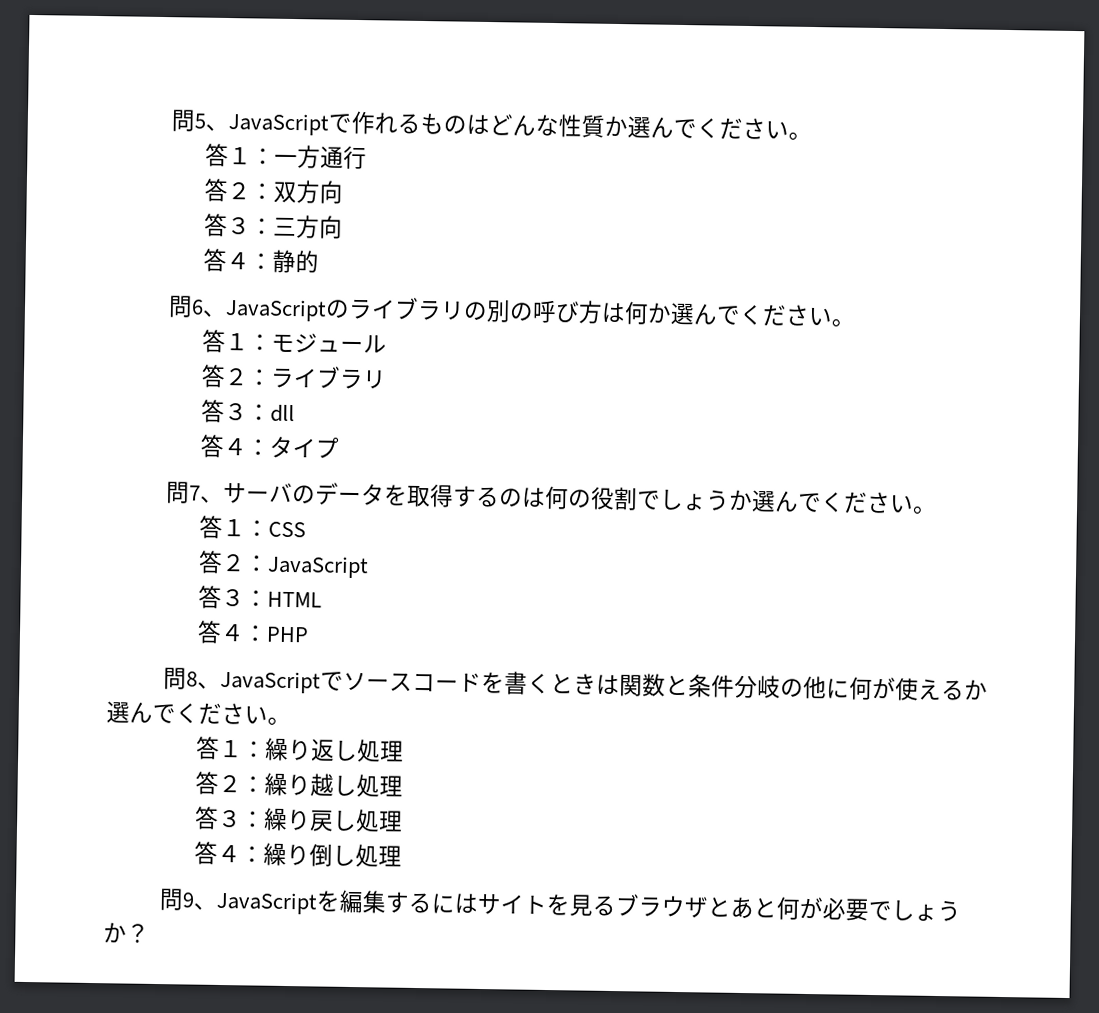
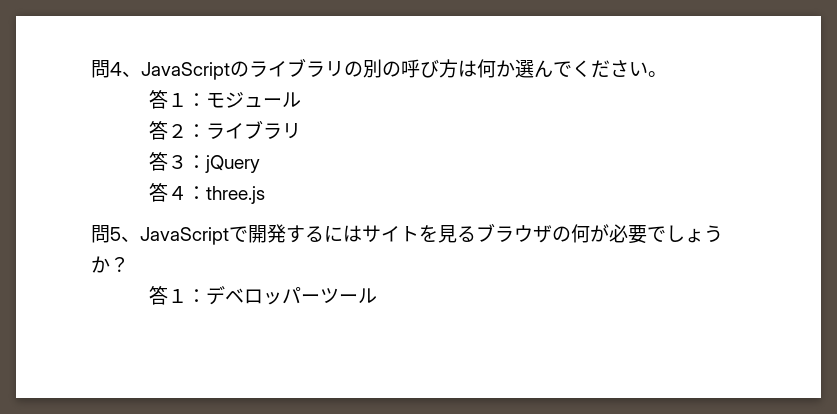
- 問5、JavaScriptで作れるものはどんな性質か選んでください。
- 答１：一方通行
- 答２：双方向
- 答３：三方向
- 答４：静的
- 問6、JavaScriptのライブラリの別の呼び方は何か選んでください。
+ 問4、JavaScriptのライブラリの別の呼び方は何か選んでください。
- 答３：dll
- 答４：タイプ
- 問7、サーバのデータを取得するのは何の役割でしょうか選んでください。
- 答１：CSS
- 答２：JavaScript
- 答３：HTML
- 答４：PHP
- 問8、JavaScriptでソースコードを書くときは関数と条件分岐の他に何が使えるか選んでください。
- 答１：繰り返し処理
- 答２：繰り越し処理
- 答３：繰り戻し処理
- 答４：繰り倒し処理
- 問9、JavaScriptを編集するにはサイトを見るブラウザとあと何が必要でしょうか？
+ 答３：jQuery
+ 答４：three.js
+ 問5、JavaScriptで開発するにはサイトを見るブラウザの何が必要でしょうか？
+ 答１：デベロッパーツール

